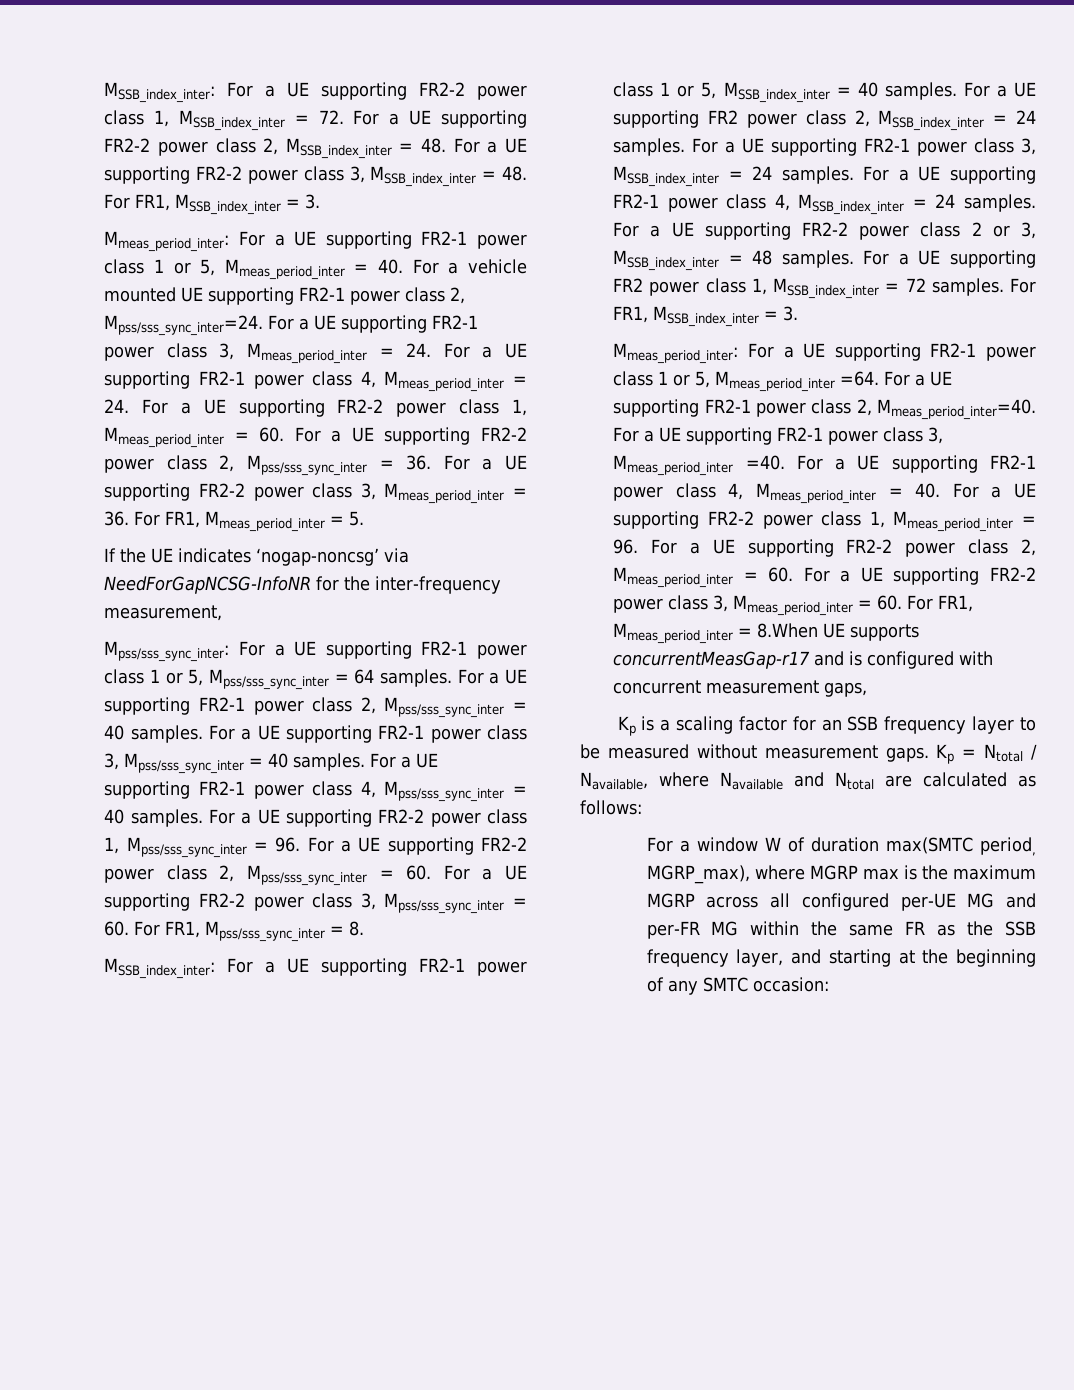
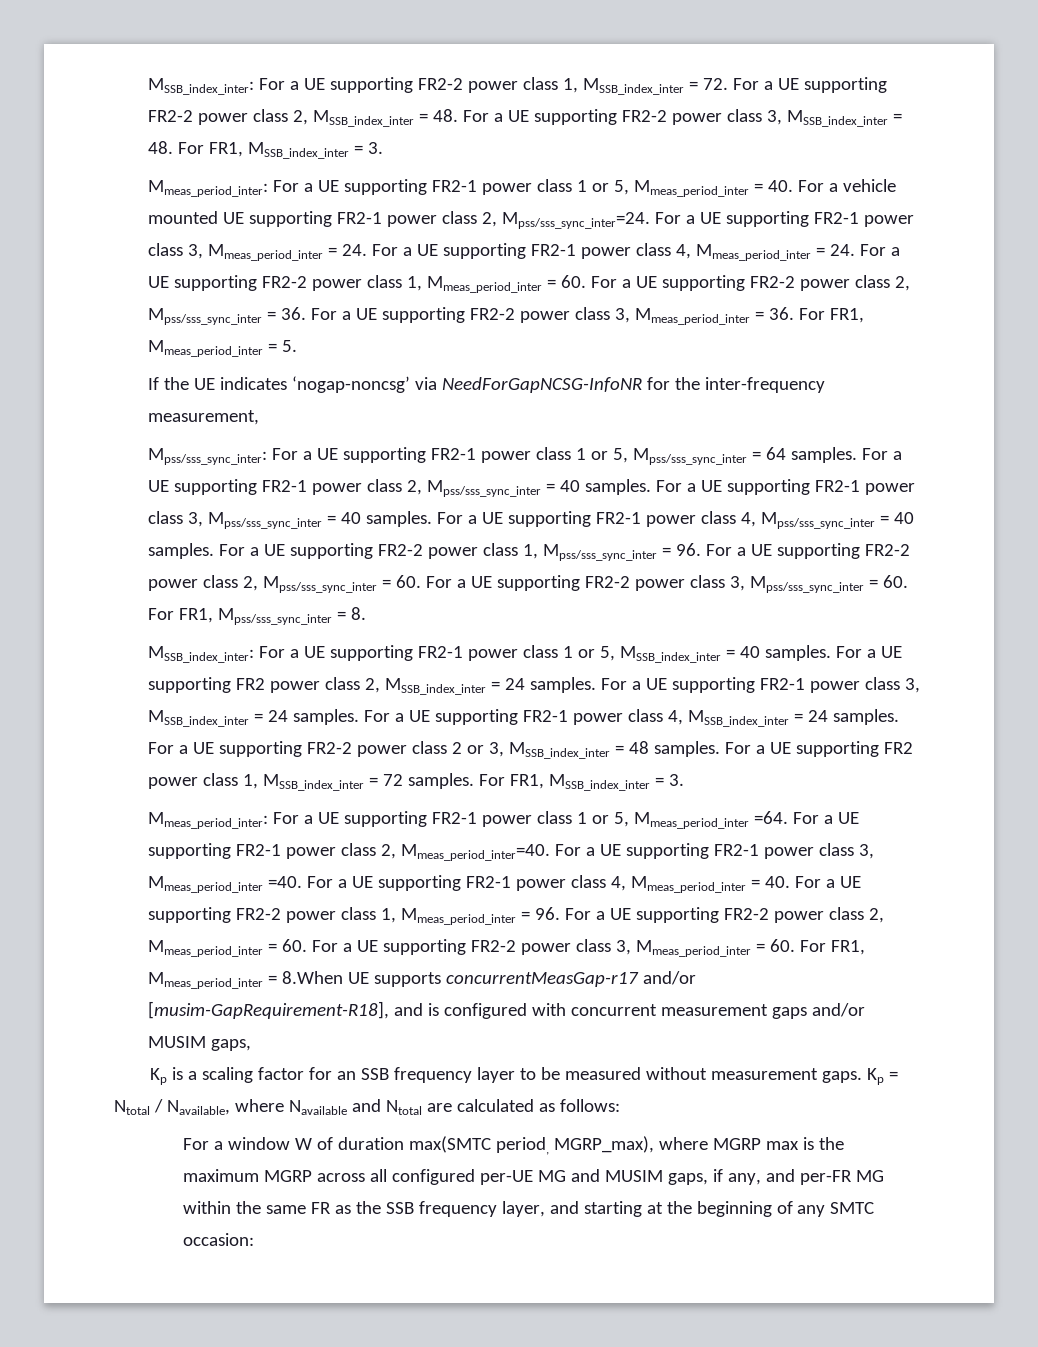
- For a UE supporting FR2-1 power class 4, Mmeas_period_inter = 40. For a UE supporting FR2-2 power class 1, Mmeas_period_inter = 96. For a UE supporting FR2-2 power class 2, Mmeas_period_inter = 60. For a UE supporting FR2-2 power class 3, Mmeas_period_inter = 60. For FR1, Mmeas_period_inter = 8.When UE supports concurrentMeasGap-r17 and is configured with concurrent measurement gaps,
+ For a UE supporting FR2-1 power class 4, Mmeas_period_inter = 40. For a UE supporting FR2-2 power class 1, Mmeas_period_inter = 96. For a UE supporting FR2-2 power class 2, Mmeas_period_inter = 60. For a UE supporting FR2-2 power class 3, Mmeas_period_inter = 60. For FR1, Mmeas_period_inter = 8.When UE supports concurrentMeasGap-r17 and/or [musim-GapRequirement-R18], and is configured with concurrent measurement gaps and/or MUSIM gaps,
- For a window W of duration max(SMTC period, MGRP_max), where MGRP max is the maximum MGRP across all configured per-UE MG and per-FR MG within the same FR as the SSB frequency layer, and starting at the beginning of any SMTC occasion:
+ For a window W of duration max(SMTC period, MGRP_max), where MGRP max is the maximum MGRP across all configured per-UE MG and MUSIM gaps, if any, and per-FR MG within the same FR as the SSB frequency layer, and starting at the beginning of any SMTC occasion:

